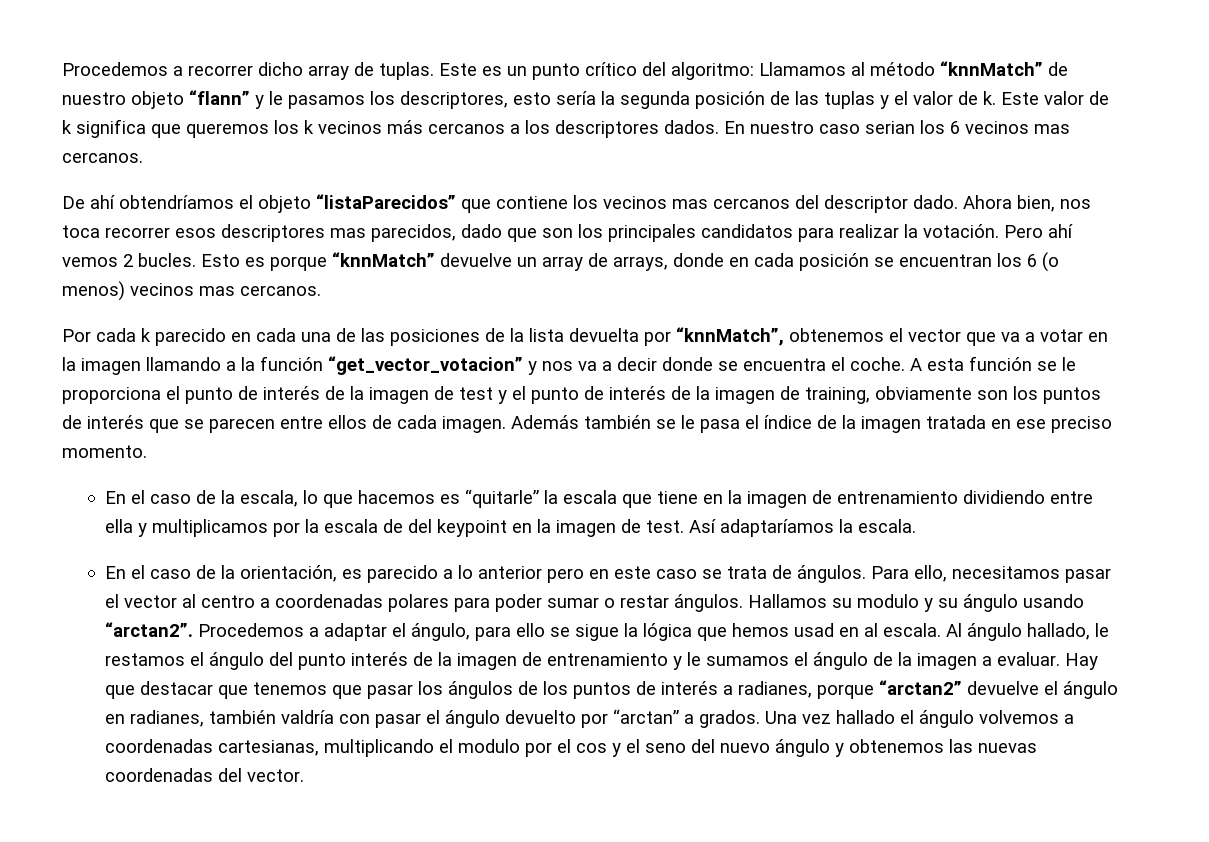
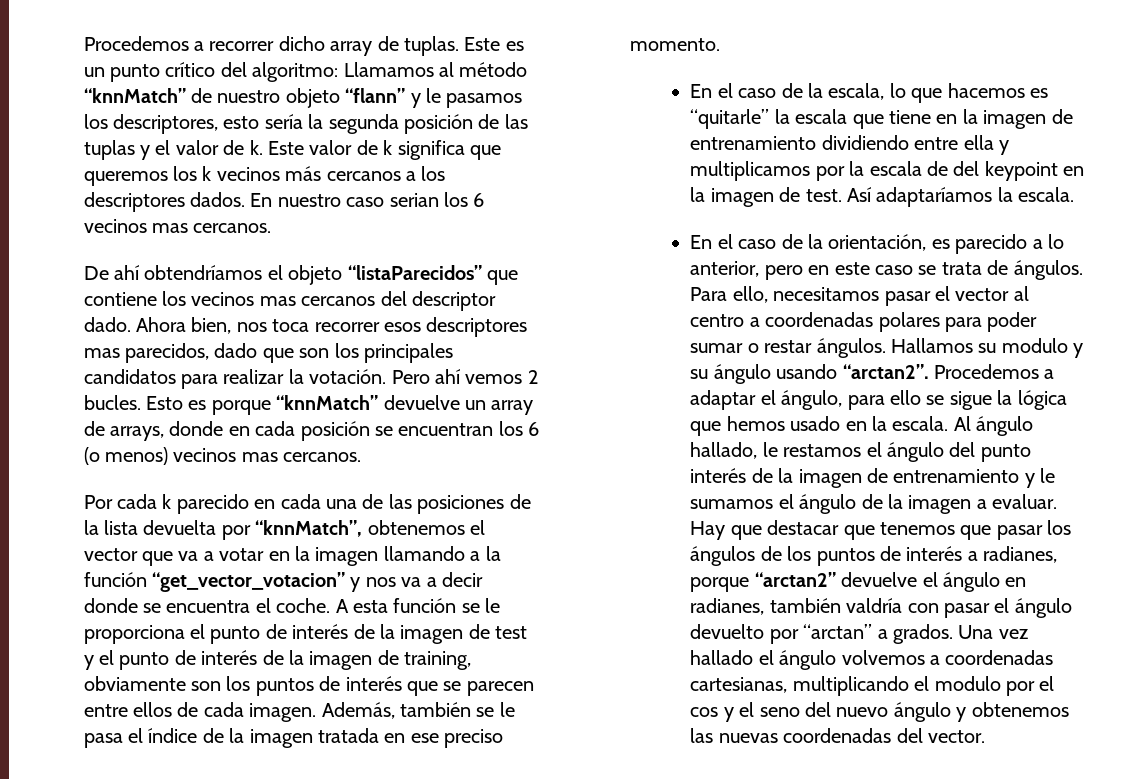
- Además también se le pasa el índice de la imagen tratada en ese preciso momento.
+ Además, también se le pasa el índice de la imagen tratada en ese preciso momento.
- En el caso de la orientación, es parecido a lo anterior pero en este caso se trata de ángulos.
+ En el caso de la orientación, es parecido a lo anterior, pero en este caso se trata de ángulos.
- Procedemos a adaptar el ángulo, para ello se sigue la lógica que hemos usad en al escala.
+ Procedemos a adaptar el ángulo, para ello se sigue la lógica que hemos usado en la escala.

